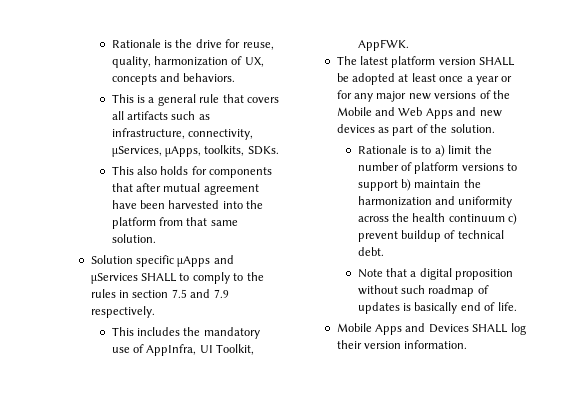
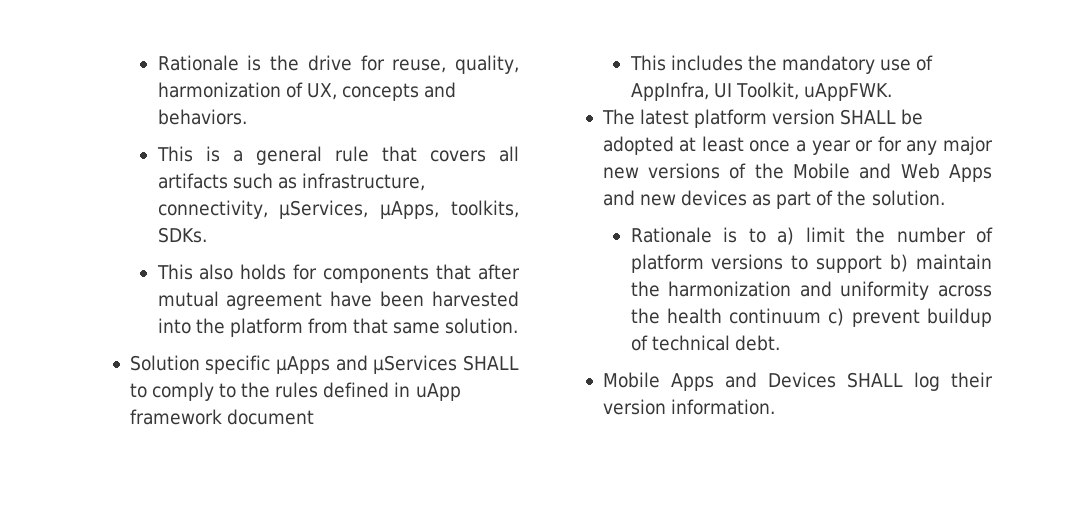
- Solution specific µApps and µServices SHALL to comply to the rules in section 7.5 and 7.9 respectively.
+ Solution specific µApps and µServices SHALL to comply to the rules defined in uApp framework document
- This includes the mandatory use of AppInfra, UI Toolkit, AppFWK.
+ This includes the mandatory use of AppInfra, UI Toolkit, uAppFWK.
- Note that a digital proposition without such roadmap of updates is basically end of life.

